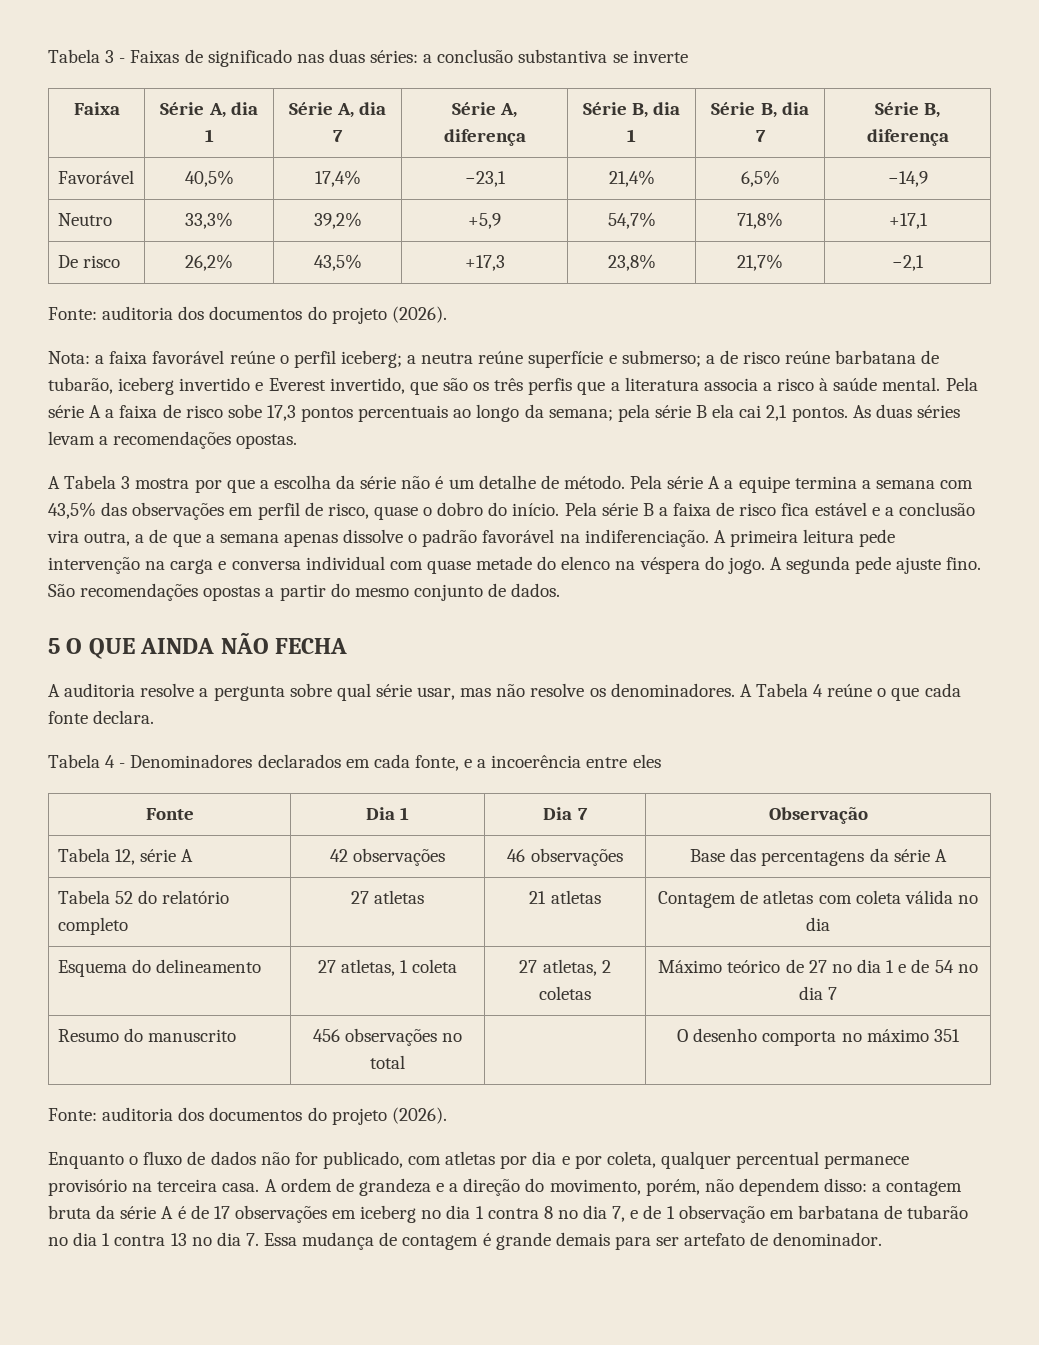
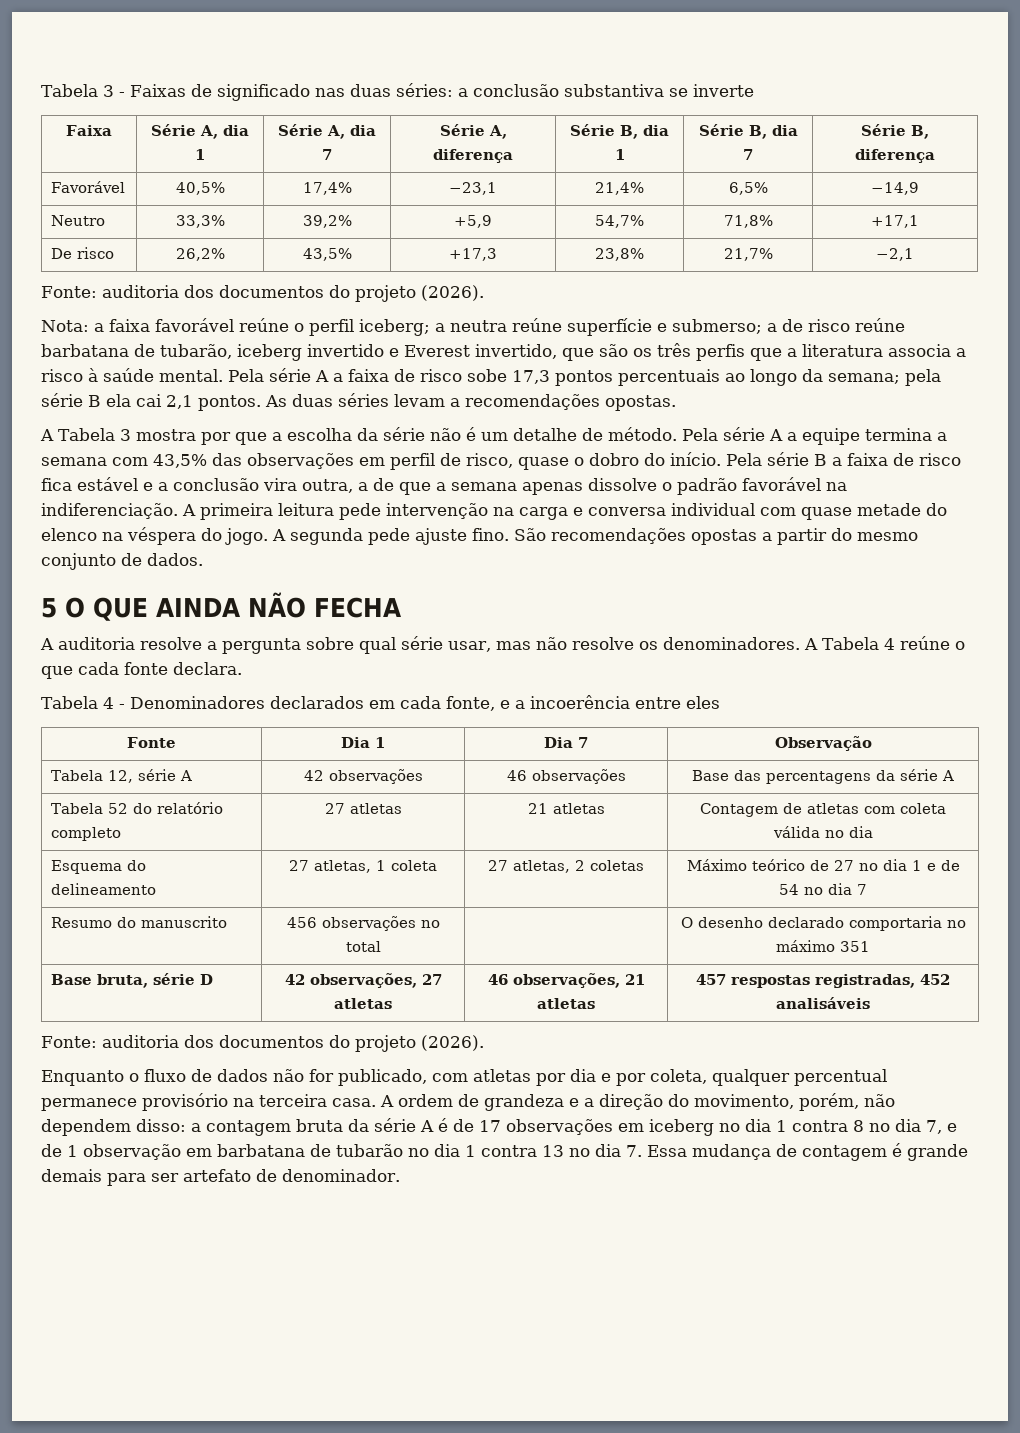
- Resumo do manuscrito | 456 observações no total | | O desenho comporta no máximo 351
+ Resumo do manuscrito | 456 observações no total | | O desenho declarado comportaria no máximo 351
+ Base bruta, série D | 42 observações, 27 atletas | 46 observações, 21 atletas | 457 respostas registradas, 452 analisáveis

